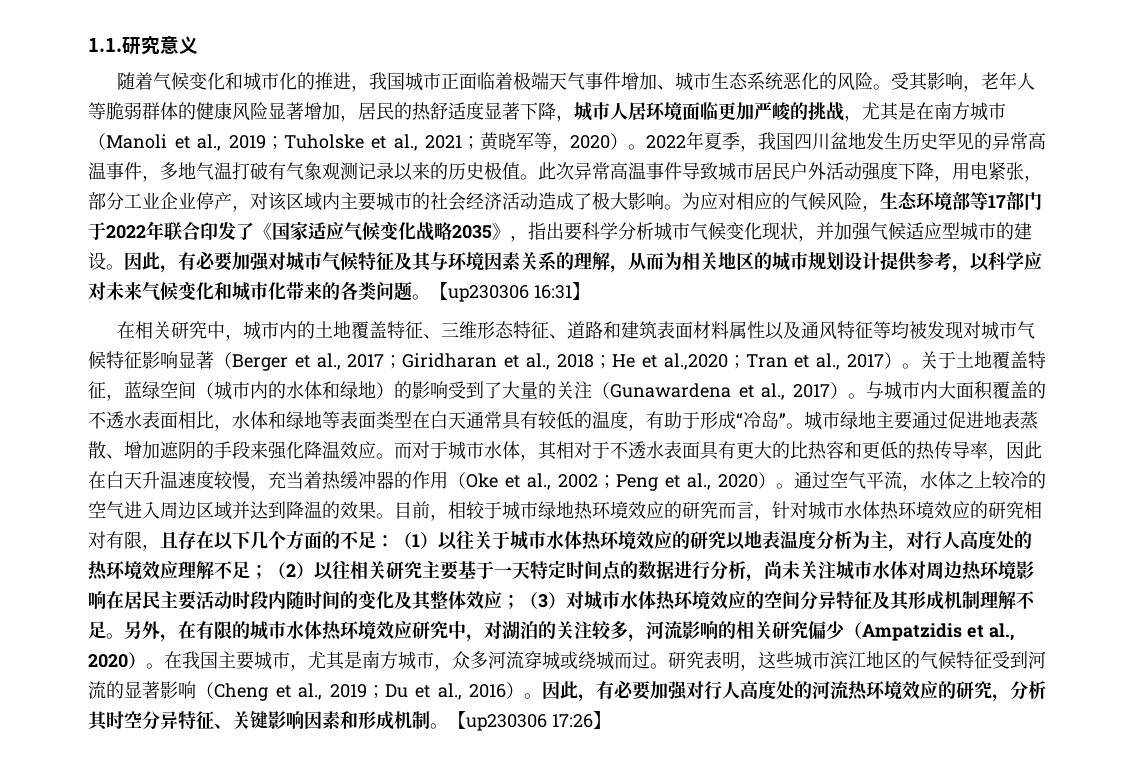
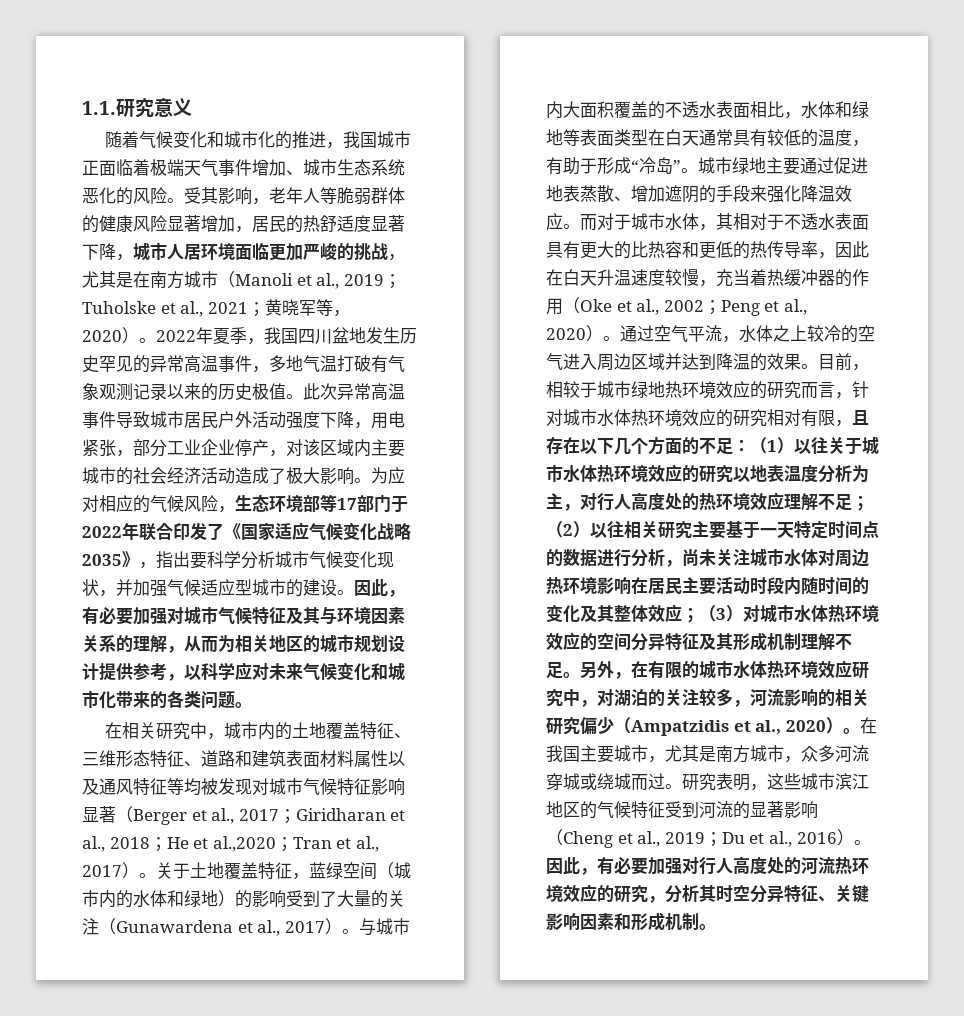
- 【up230306 16:31】
- 【up230306 17:26】

